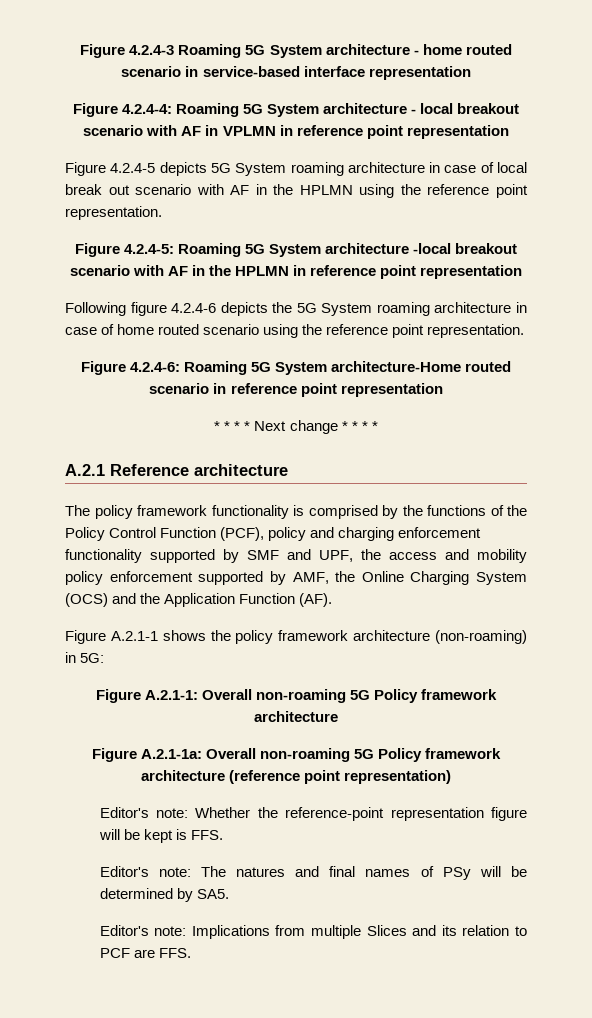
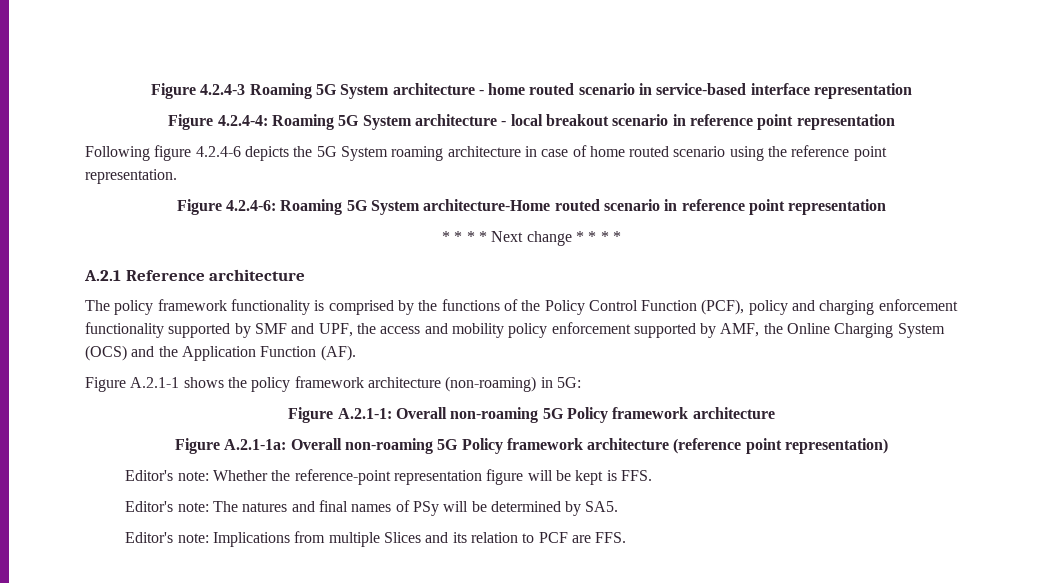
- Figure 4.2.4-4: Roaming 5G System architecture - local breakout scenario with AF in VPLMN in reference point representation
- Figure 4.2.4-5 depicts 5G System roaming architecture in case of local break out scenario with AF in the HPLMN using the reference point representation.
- Figure 4.2.4-5: Roaming 5G System architecture -local breakout scenario with AF in the HPLMN in reference point representation
+ Figure 4.2.4-4: Roaming 5G System architecture - local breakout scenario in reference point representation

